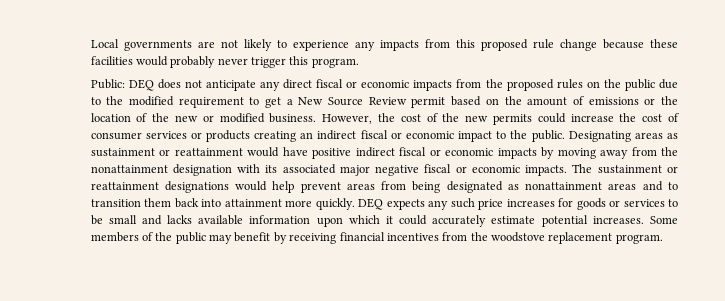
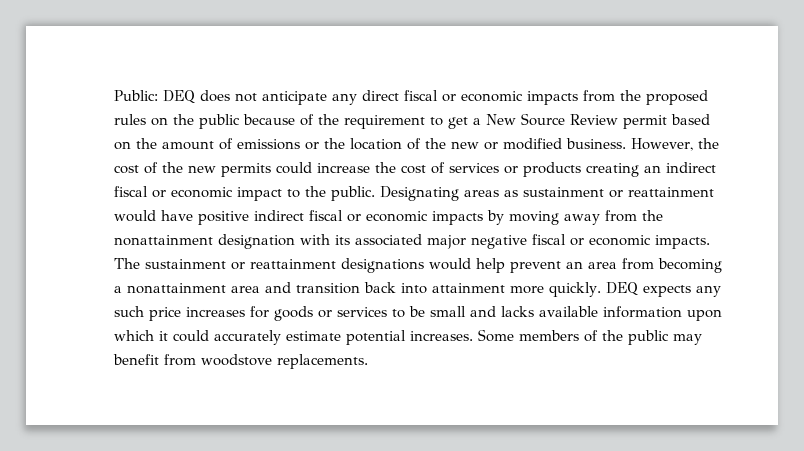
- Local governments are not likely to experience any impacts from this proposed rule change because these facilities would probably never trigger this program.
- Public: DEQ does not anticipate any direct fiscal or economic impacts from the proposed rules on the public due to the modified requirement to get a New Source Review permit based on the amount of emissions or the location of the new or modified business.
+ Public: DEQ does not anticipate any direct fiscal or economic impacts from the proposed rules on the public because of the requirement to get a New Source Review permit based on the amount of emissions or the location of the new or modified business.
- However, the cost of the new permits could increase the cost of consumer services or products creating an indirect fiscal or economic impact to the public.
+ However, the cost of the new permits could increase the cost of services or products creating an indirect fiscal or economic impact to the public.
- The sustainment or reattainment designations would help prevent areas from being designated as nonattainment areas and to transition them back into attainment more quickly.
+ The sustainment or reattainment designations would help prevent an area from becoming a nonattainment area and transition back into attainment more quickly.
- Some members of the public may benefit by receiving financial incentives from the woodstove replacement program.
+ Some members of the public may benefit from woodstove replacements.

